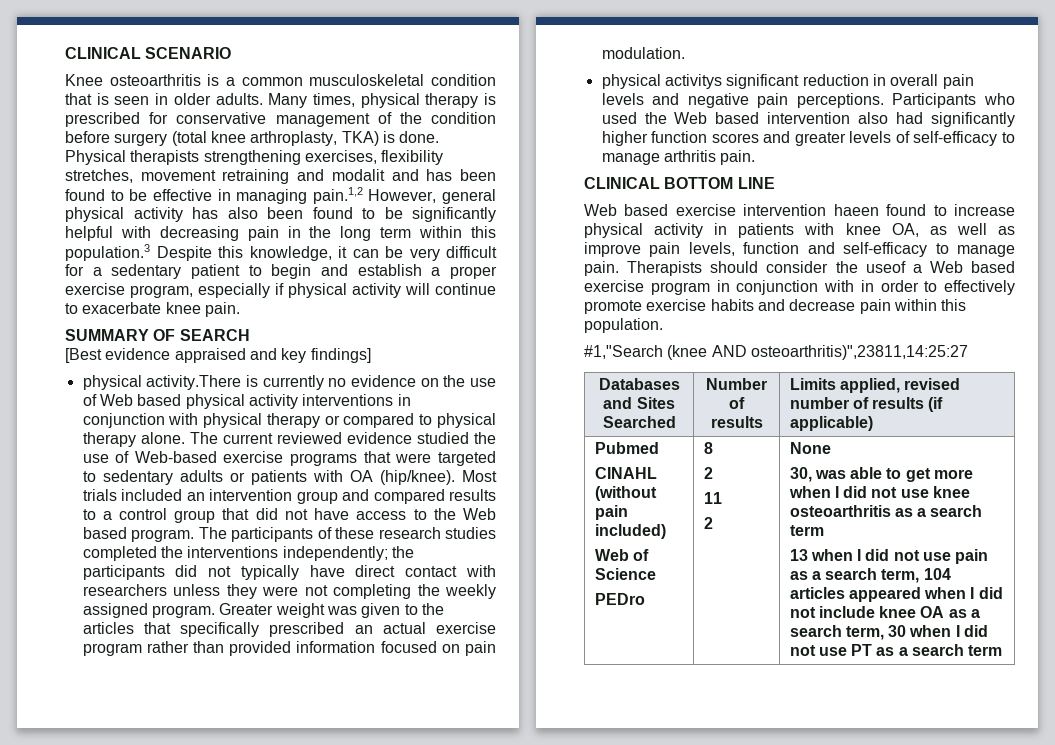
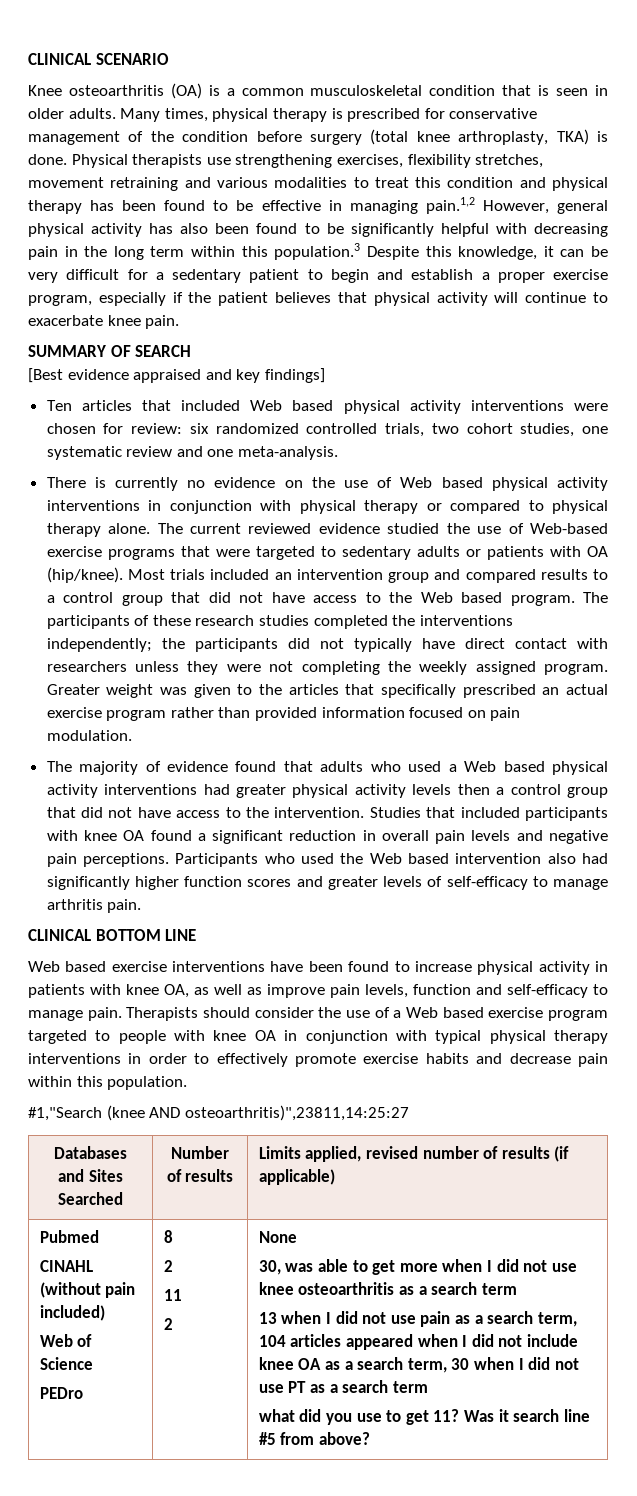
- Knee osteoarthritis is a common musculoskeletal condition that is seen in older adults.
+ Knee osteoarthritis (OA) is a common musculoskeletal condition that is seen in older adults.
- Physical therapists strengthening exercises, flexibility stretches, movement retraining and modalit and has been found to be effective in managing pain.1,2 However, general physical activity has also been found to be significantly helpful with decreasing pain in the long term within this population.3 Despite this knowledge, it can be very difficult for a sedentary patient to begin and establish a proper exercise program, especially if physical activity will continue to exacerbate knee pain.
+ Physical therapists use strengthening exercises, flexibility stretches, movement retraining and various modalities to treat this condition and physical therapy has been found to be effective in managing pain.1,2 However, general physical activity has also been found to be significantly helpful with decreasing pain in the long term within this population.3 Despite this knowledge, it can be very difficult for a sedentary patient to begin and establish a proper exercise program, especially if the patient believes that physical activity will continue to exacerbate knee pain.
- physical activity.There is currently no evidence on the use of Web based physical activity interventions in conjunction with physical therapy or compared to physical therapy alone.
+ Ten articles that included Web based physical activity interventions were chosen for review: six randomized controlled trials, two cohort studies, one systematic review and one meta-analysis.
+ There is currently no evidence on the use of Web based physical activity interventions in conjunction with physical therapy or compared to physical therapy alone.
- physical activitys significant reduction in overall pain levels and negative pain perceptions.
+ The majority of evidence found that adults who used a Web based physical activity interventions had greater physical activity levels then a control group that did not have access to the intervention. Studies that included participants with knee OA found a significant reduction in overall pain levels and negative pain perceptions.
- Web based exercise intervention haeen found to increase physical activity in patients with knee OA, as well as improve pain levels, function and self-efficacy to manage pain.
+ Web based exercise interventions have been found to increase physical activity in patients with knee OA, as well as improve pain levels, function and self-efficacy to manage pain.
- Therapists should consider the useof a Web based exercise program in conjunction with in order to effectively promote exercise habits and decrease pain within this population.
+ Therapists should consider the use of a Web based exercise program targeted to people with knee OA in conjunction with typical physical therapy interventions in order to effectively promote exercise habits and decrease pain within this population.
+ what did you use to get 11? Was it search line #5 from above?

